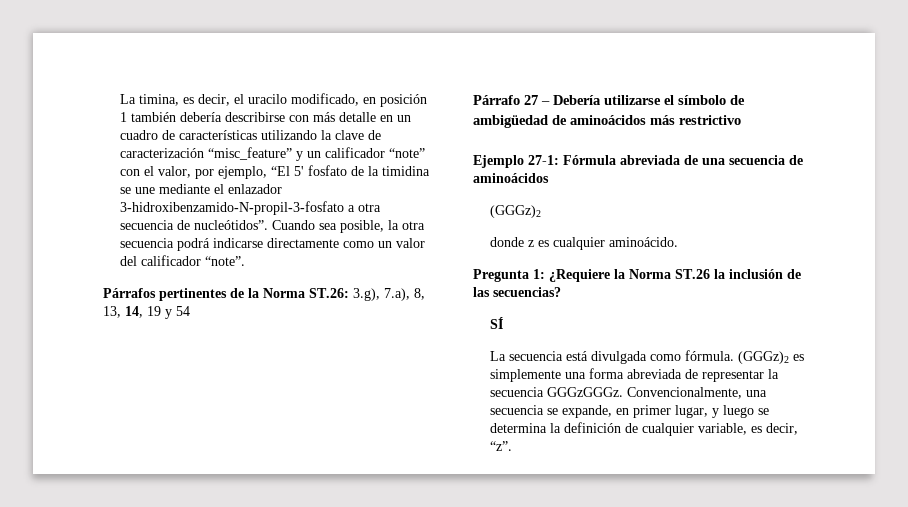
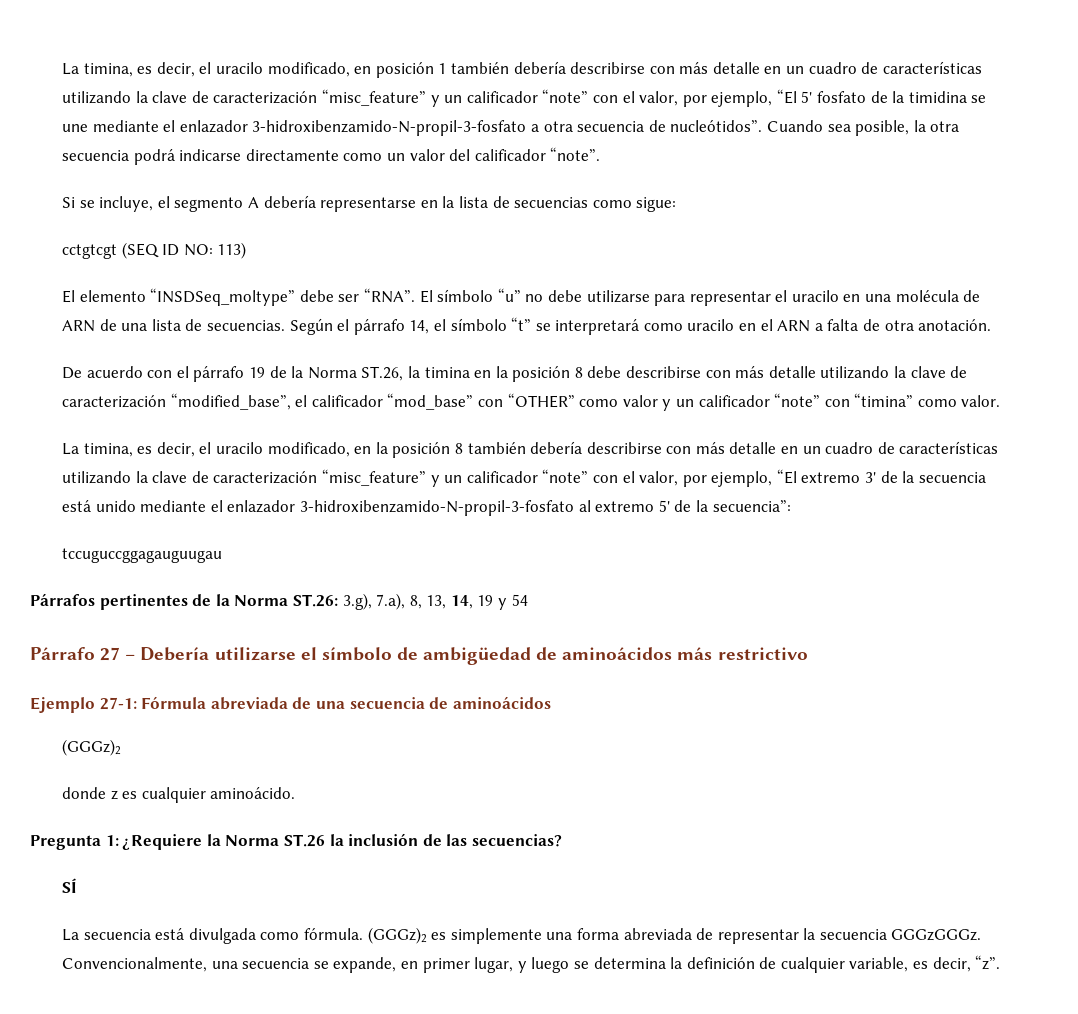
+ Si se incluye, el segmento A debería representarse en la lista de secuencias como sigue:
+ cctgtcgt (SEQ ID NO: 113)
+ El elemento “INSDSeq_moltype” debe ser “RNA”. El símbolo “u” no debe utilizarse para representar el uracilo en una molécula de ARN de una lista de secuencias. Según el párrafo 14, el símbolo “t” se interpretará como uracilo en el ARN a falta de otra anotación.
+ De acuerdo con el párrafo 19 de la Norma ST.26, la timina en la posición 8 debe describirse con más detalle utilizando la clave de caracterización “modified_base”, el calificador “mod_base” con “OTHER” como valor y un calificador “note” con “timina” como valor.
+ La timina, es decir, el uracilo modificado, en la posición 8 también debería describirse con más detalle en un cuadro de características utilizando la clave de caracterización “misc_feature” y un calificador “note” con el valor, por ejemplo, “El extremo 3' de la secuencia está unido mediante el enlazador 3-hidroxibenzamido-N-propil-3-fosfato al extremo 5' de la secuencia”:
+ tccuguccggagauguugau

